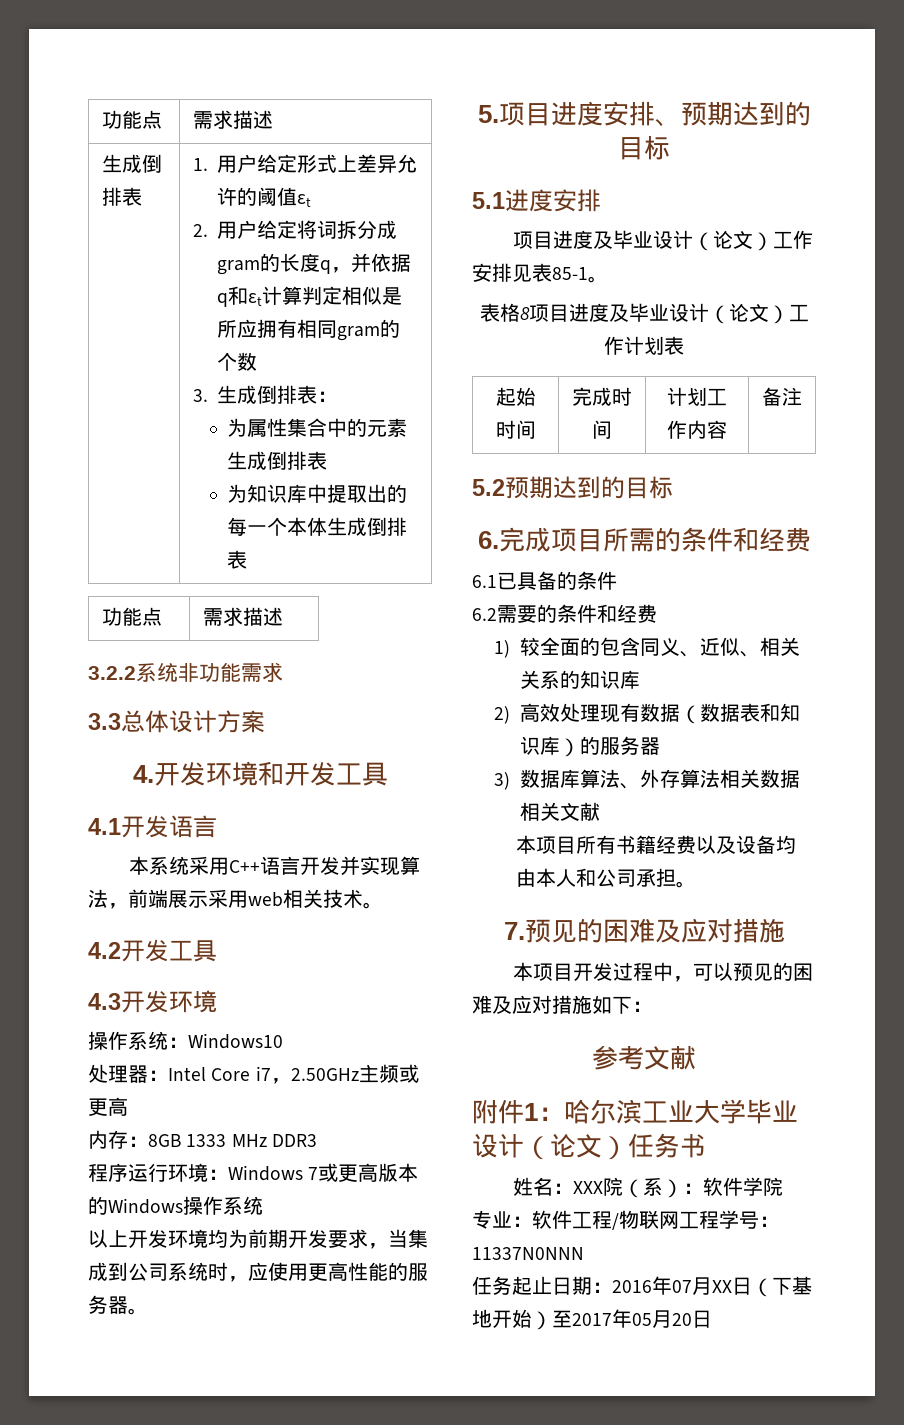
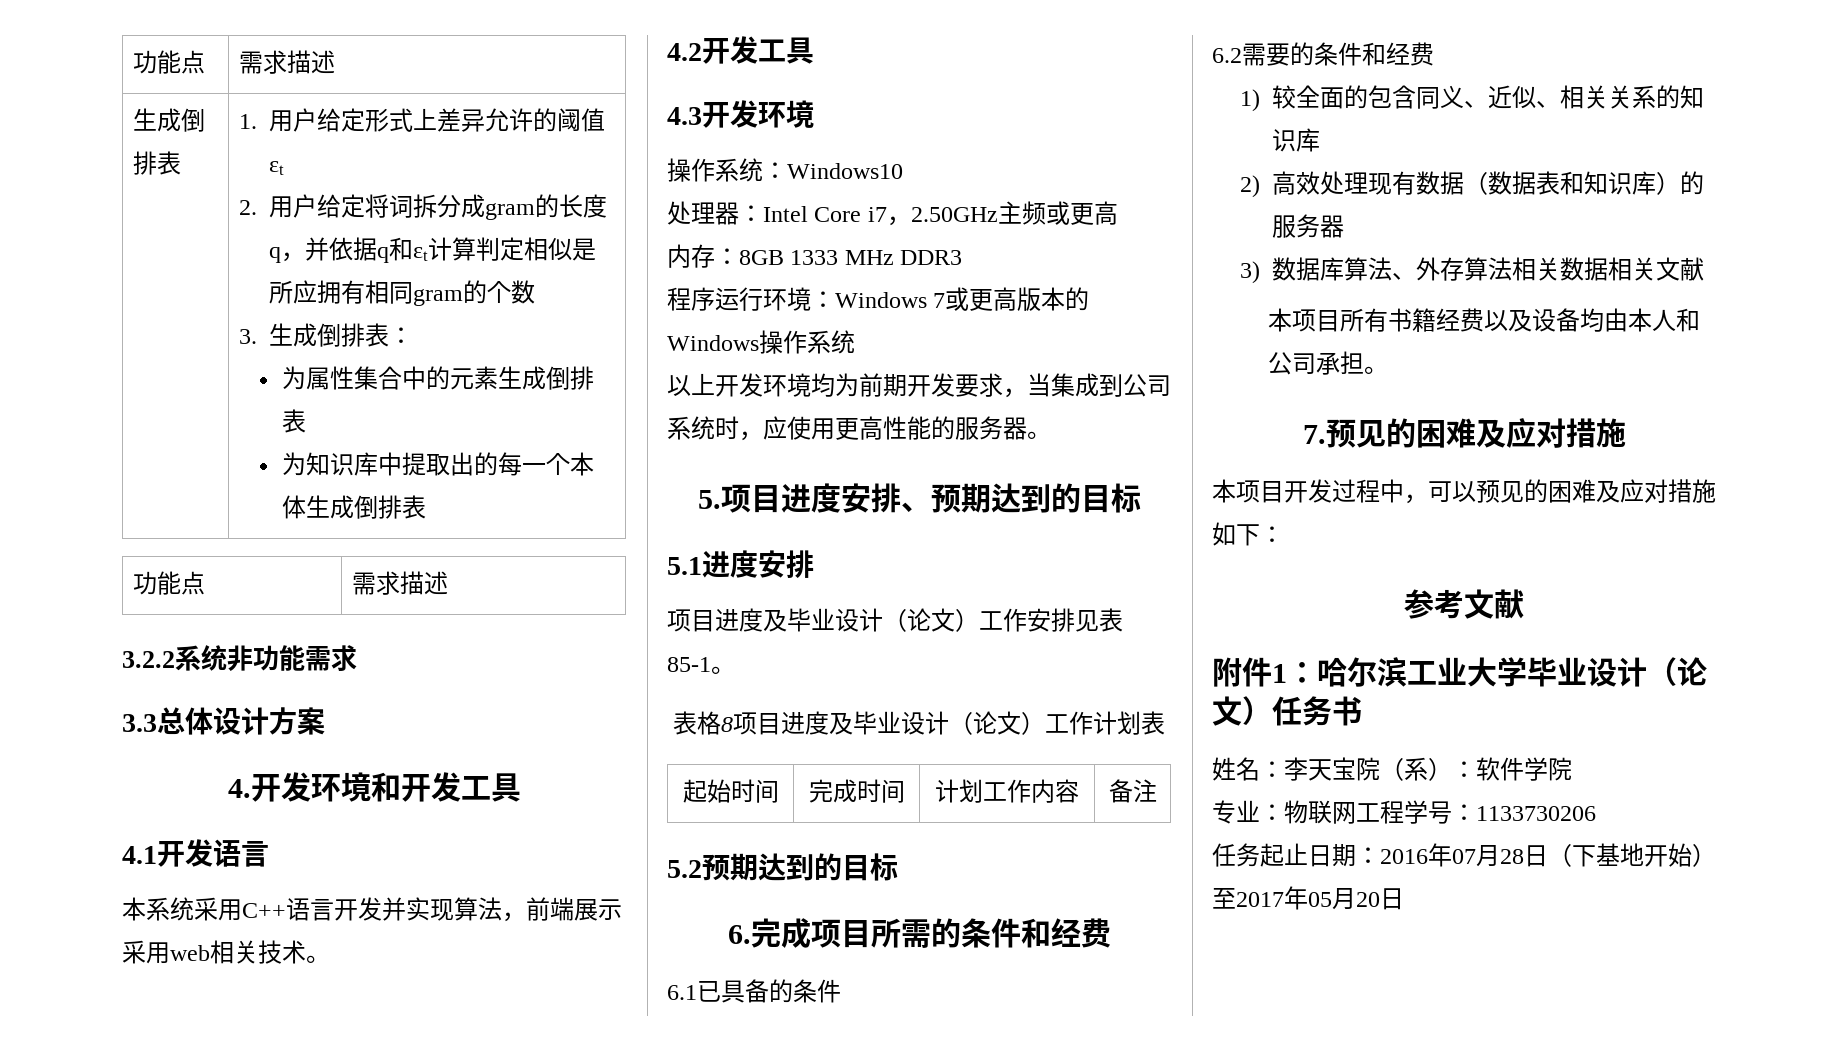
- 姓名：XXX院（系）：软件学院
+ 姓名：李天宝院（系）：软件学院
- 专业：软件工程/物联网工程学号：11337N0NNN
+ 专业：物联网工程学号：1133730206
- 任务起止日期：2016年07月XX日（下基地开始）至2017年05月20日
+ 任务起止日期：2016年07月28日（下基地开始）至2017年05月20日

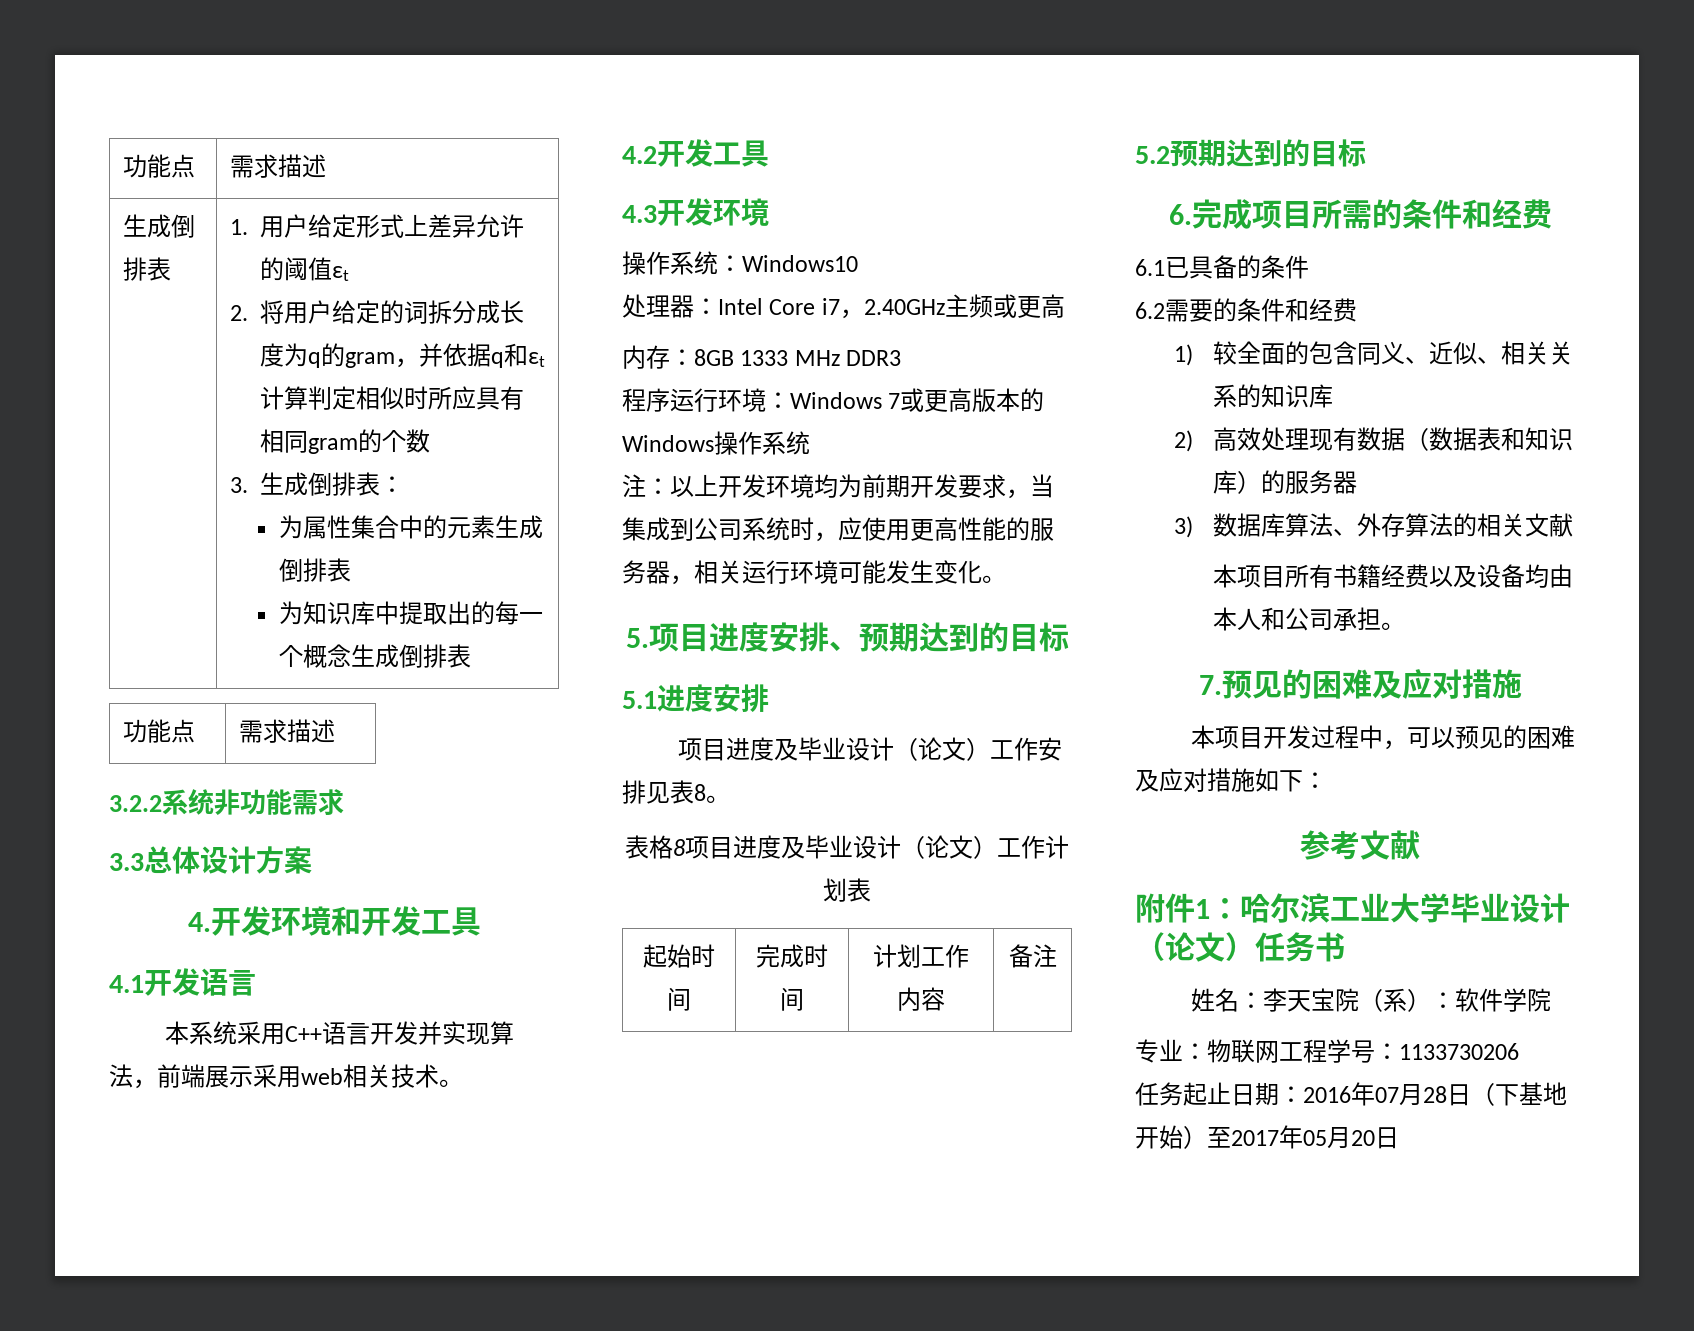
- 2.用户给定将词拆分成gram的长度q，并依据q和εt计算判定相似是所应拥有相同gram的个数
+ 2.将用户给定的词拆分成长度为q的gram，并依据q和εt计算判定相似时所应具有相同gram的个数
- 为知识库中提取出的每一个本体生成倒排表
+ 为知识库中提取出的每一个概念生成倒排表
- 处理器：Intel Core i7，2.50GHz主频或更高
+ 处理器：Intel Core i7，2.40GHz主频或更高
- 以上开发环境均为前期开发要求，当集成到公司系统时，应使用更高性能的服务器。
+ 注：以上开发环境均为前期开发要求，当集成到公司系统时，应使用更高性能的服务器，相关运行环境可能发生变化。
- 项目进度及毕业设计（论文）工作安排见表85-1。
+ 项目进度及毕业设计（论文）工作安排见表8。
- 3)数据库算法、外存算法相关数据相关文献
+ 3)数据库算法、外存算法的相关文献

